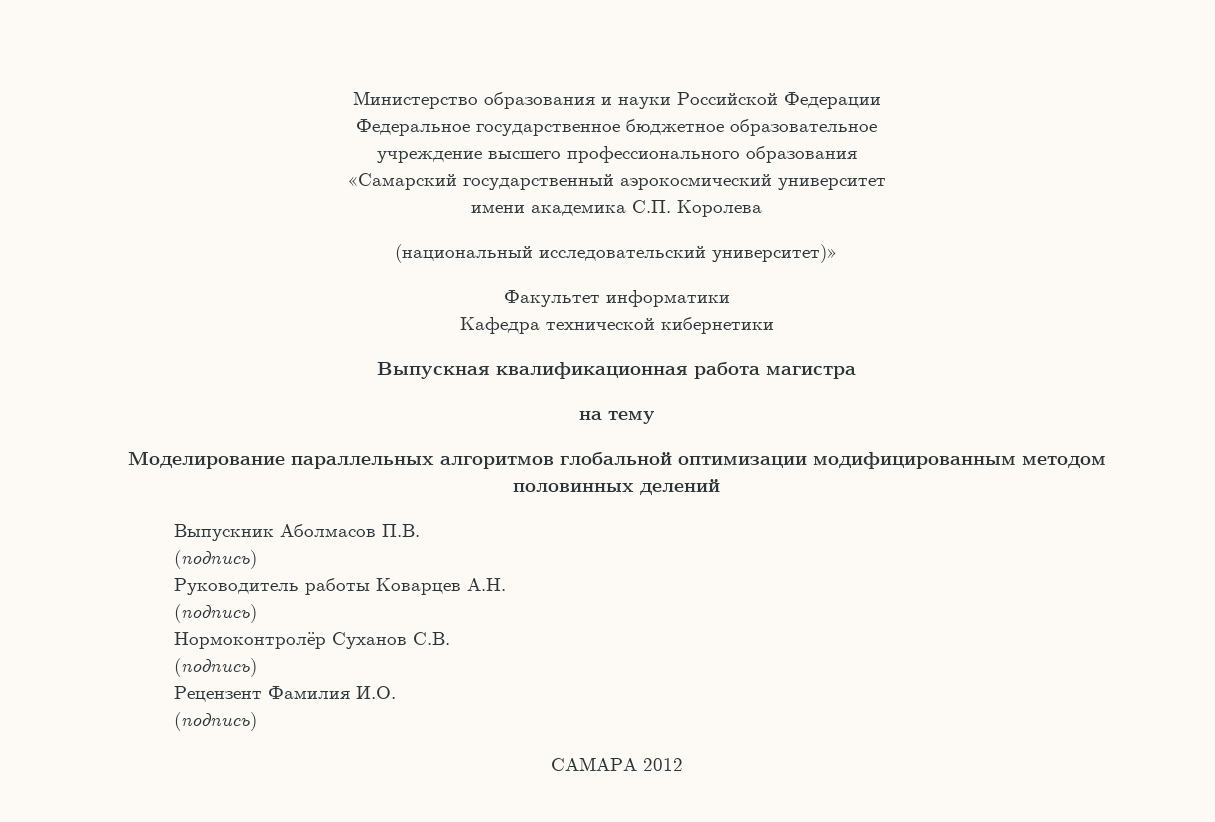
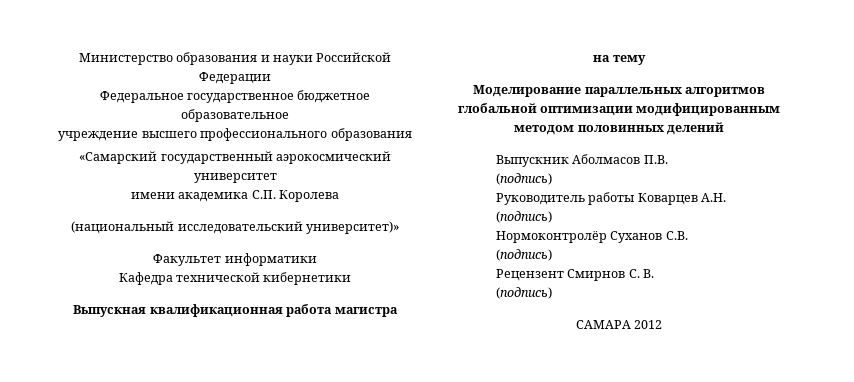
- Рецензент Фамилия И.О.
+ Рецензент Смирнов С. В.

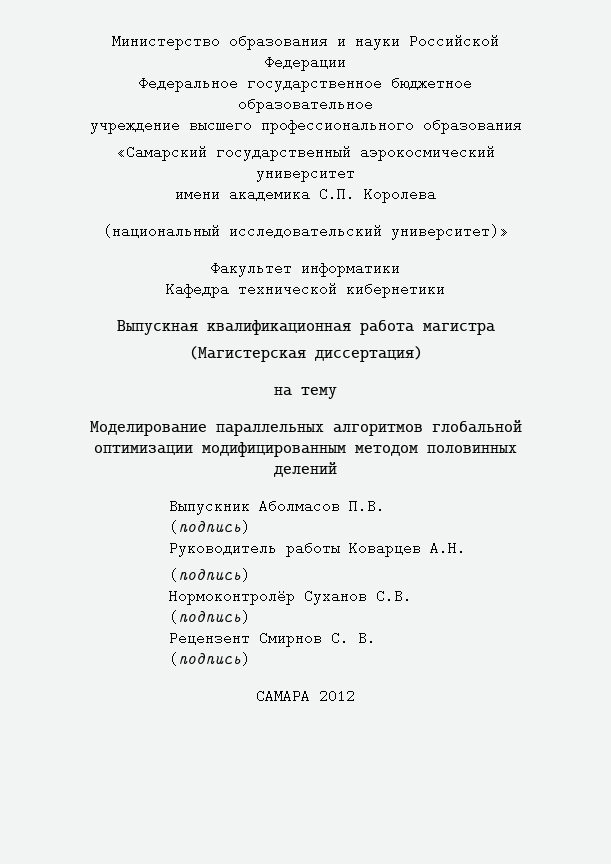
+ (Магистерская диссертация)

